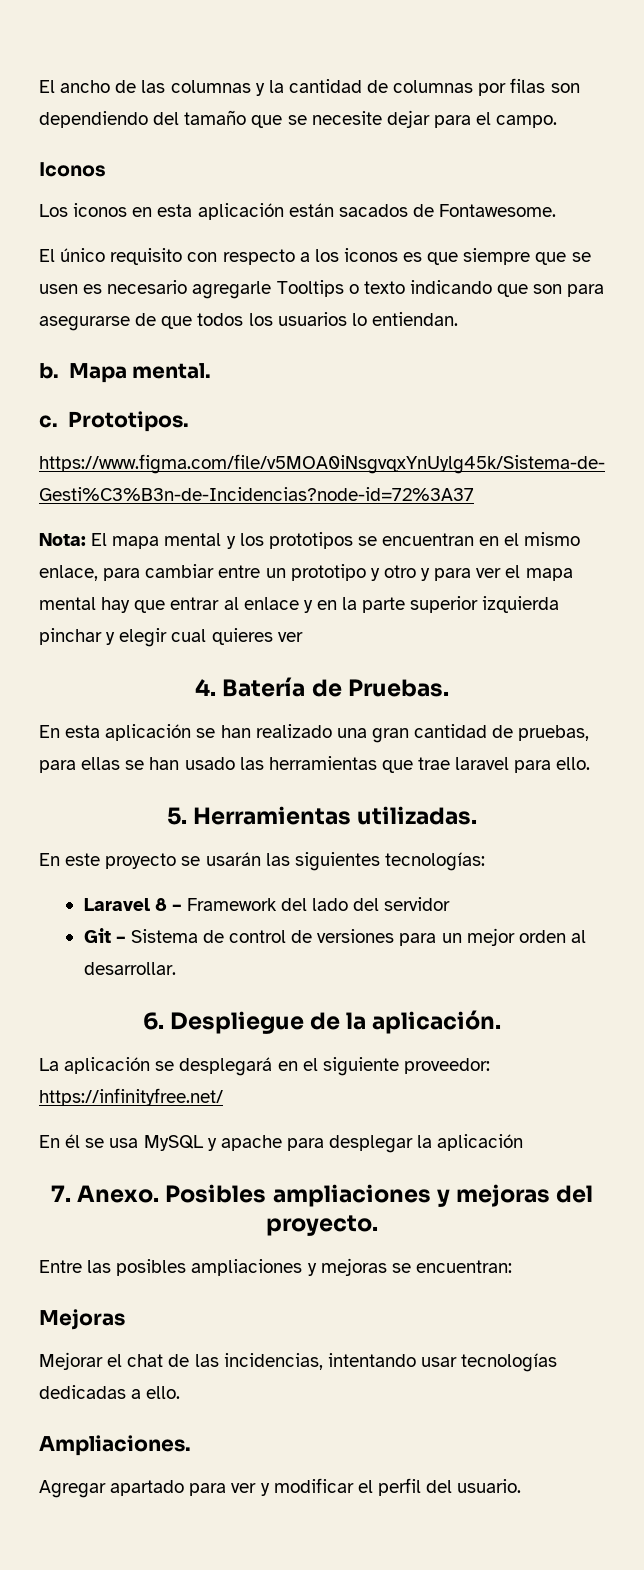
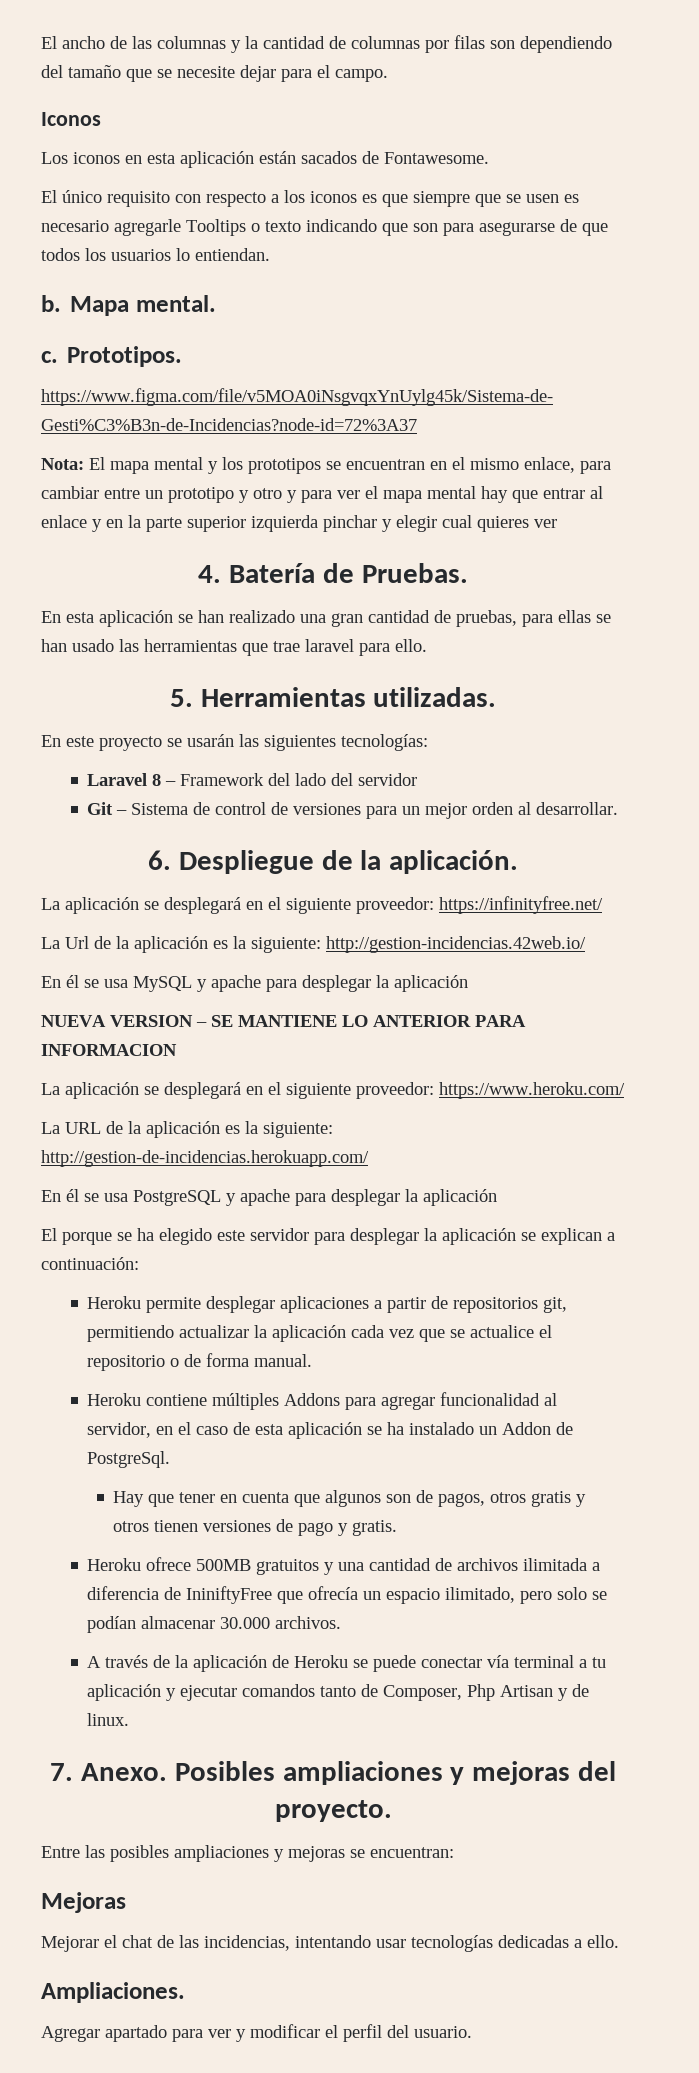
+ La Url de la aplicación es la siguiente: http://gestion-incidencias.42web.io/
+ NUEVA VERSION – SE MANTIENE LO ANTERIOR PARA INFORMACION
+ La aplicación se desplegará en el siguiente proveedor: https://www.heroku.com/
+ La URL de la aplicación es la siguiente: http://gestion-de-incidencias.herokuapp.com/
+ En él se usa PostgreSQL y apache para desplegar la aplicación
+ El porque se ha elegido este servidor para desplegar la aplicación se explican a continuación:
+ Heroku permite desplegar aplicaciones a partir de repositorios git, permitiendo actualizar la aplicación cada vez que se actualice el repositorio o de forma manual.
+ Heroku contiene múltiples Addons para agregar funcionalidad al servidor, en el caso de esta aplicación se ha instalado un Addon de PostgreSql.
+ Hay que tener en cuenta que algunos son de pagos, otros gratis y otros tienen versiones de pago y gratis.
+ Heroku ofrece 500MB gratuitos y una cantidad de archivos ilimitada a diferencia de IniniftyFree que ofrecía un espacio ilimitado, pero solo se podían almacenar 30.000 archivos.
+ A través de la aplicación de Heroku se puede conectar vía terminal a tu aplicación y ejecutar comandos tanto de Composer, Php Artisan y de linux.

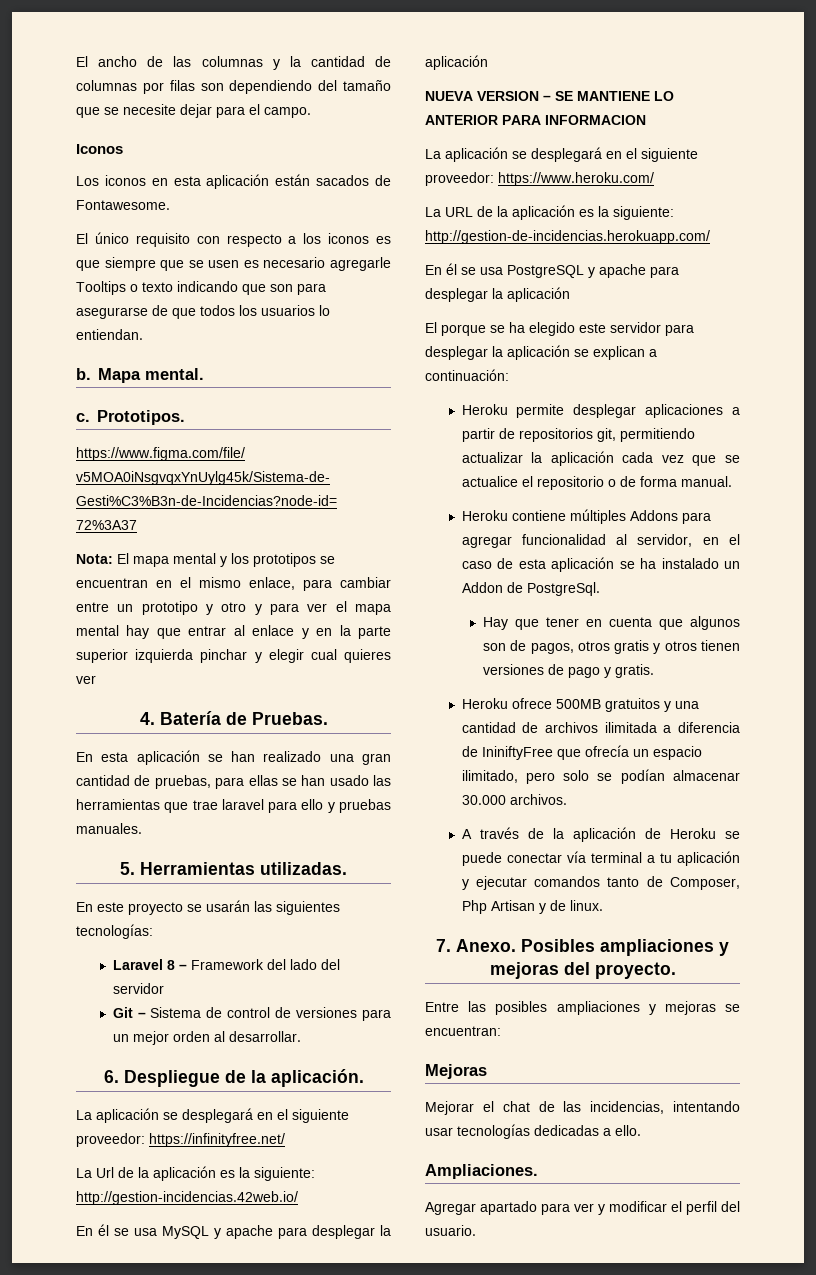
- En esta aplicación se han realizado una gran cantidad de pruebas, para ellas se han usado las herramientas que trae laravel para ello.
+ En esta aplicación se han realizado una gran cantidad de pruebas, para ellas se han usado las herramientas que trae laravel para ello y pruebas manuales.

